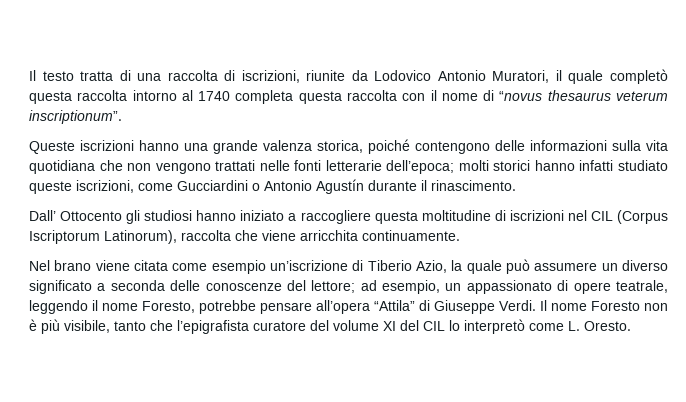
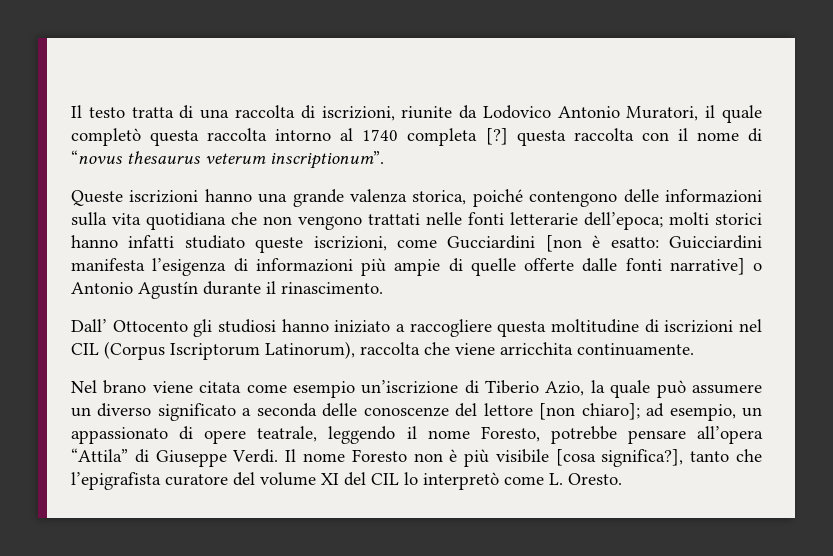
- Il testo tratta di una raccolta di iscrizioni, riunite da Lodovico Antonio Muratori, il quale completò questa raccolta intorno al 1740 completa questa raccolta con il nome di “novus thesaurus veterum inscriptionum”.
+ Il testo tratta di una raccolta di iscrizioni, riunite da Lodovico Antonio Muratori, il quale completò questa raccolta intorno al 1740 completa [?] questa raccolta con il nome di “novus thesaurus veterum inscriptionum”.
- Queste iscrizioni hanno una grande valenza storica, poiché contengono delle informazioni sulla vita quotidiana che non vengono trattati nelle fonti letterarie dell’epoca; molti storici hanno infatti studiato queste iscrizioni, come Gucciardini o Antonio Agustín durante il rinascimento.
+ Queste iscrizioni hanno una grande valenza storica, poiché contengono delle informazioni sulla vita quotidiana che non vengono trattati nelle fonti letterarie dell’epoca; molti storici hanno infatti studiato queste iscrizioni, come Gucciardini [non è esatto: Guicciardini manifesta l’esigenza di informazioni più ampie di quelle offerte dalle fonti narrative] o Antonio Agustín durante il rinascimento.
- Nel brano viene citata come esempio un’iscrizione di Tiberio Azio, la quale può assumere un diverso significato a seconda delle conoscenze del lettore; ad esempio, un appassionato di opere teatrale, leggendo il nome Foresto, potrebbe pensare all’opera “Attila” di Giuseppe Verdi.
+ Nel brano viene citata come esempio un’iscrizione di Tiberio Azio, la quale può assumere un diverso significato a seconda delle conoscenze del lettore [non chiaro]; ad esempio, un appassionato di opere teatrale, leggendo il nome Foresto, potrebbe pensare all’opera “Attila” di Giuseppe Verdi.
- Il nome Foresto non è più visibile, tanto che l’epigrafista curatore del volume XI del CIL lo interpretò come L. Oresto.
+ Il nome Foresto non è più visibile [cosa significa?], tanto che l’epigrafista curatore del volume XI del CIL lo interpretò come L. Oresto.

